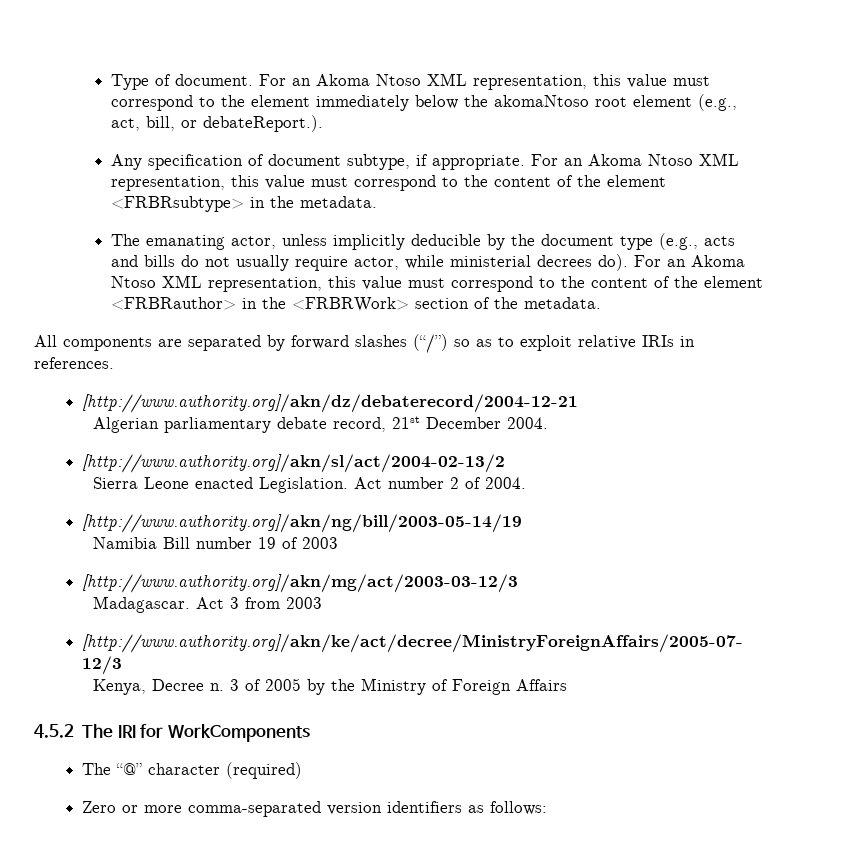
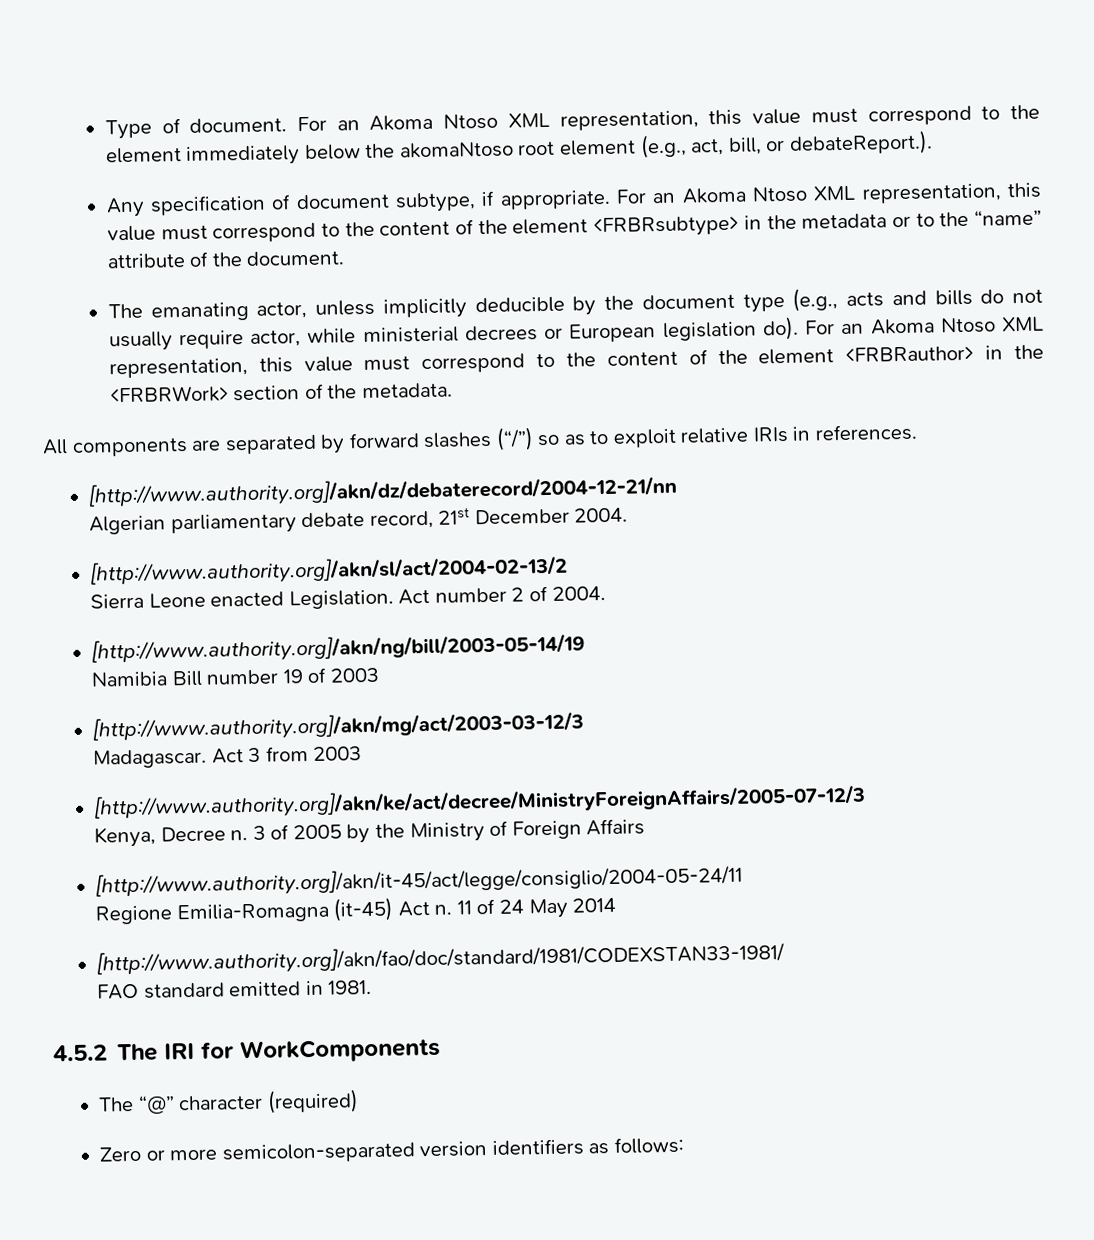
- For an Akoma Ntoso XML representation, this value must correspond to the content of the element <FRBRsubtype> in the metadata.
+ For an Akoma Ntoso XML representation, this value must correspond to the content of the element <FRBRsubtype> in the metadata or to the “name” attribute of the document.
- The emanating actor, unless implicitly deducible by the document type (e.g., acts and bills do not usually require actor, while ministerial decrees do).
+ The emanating actor, unless implicitly deducible by the document type (e.g., acts and bills do not usually require actor, while ministerial decrees or European legislation do).
- [http://www.authority.org]/akn/dz/debaterecord/2004-12-21
+ [http://www.authority.org]/akn/dz/debaterecord/2004-12-21/nn
+ [http://www.authority.org]/akn/it-45/act/legge/consiglio/2004-05-24/11
+ Regione Emilia-Romagna (it-45) Act n. 11 of 24 May 2014
+ [http://www.authority.org]/akn/fao/doc/standard/1981/CODEXSTAN33-1981/
+ FAO standard emitted in 1981.
- Zero or more comma-separated version identifiers as follows:
+ Zero or more semicolon-separated version identifiers as follows:

